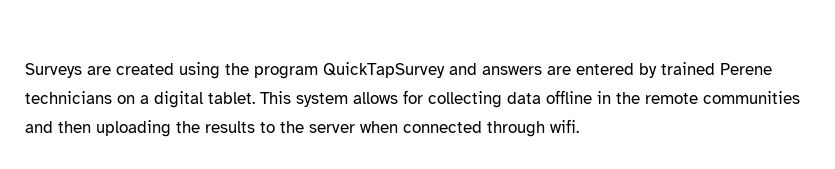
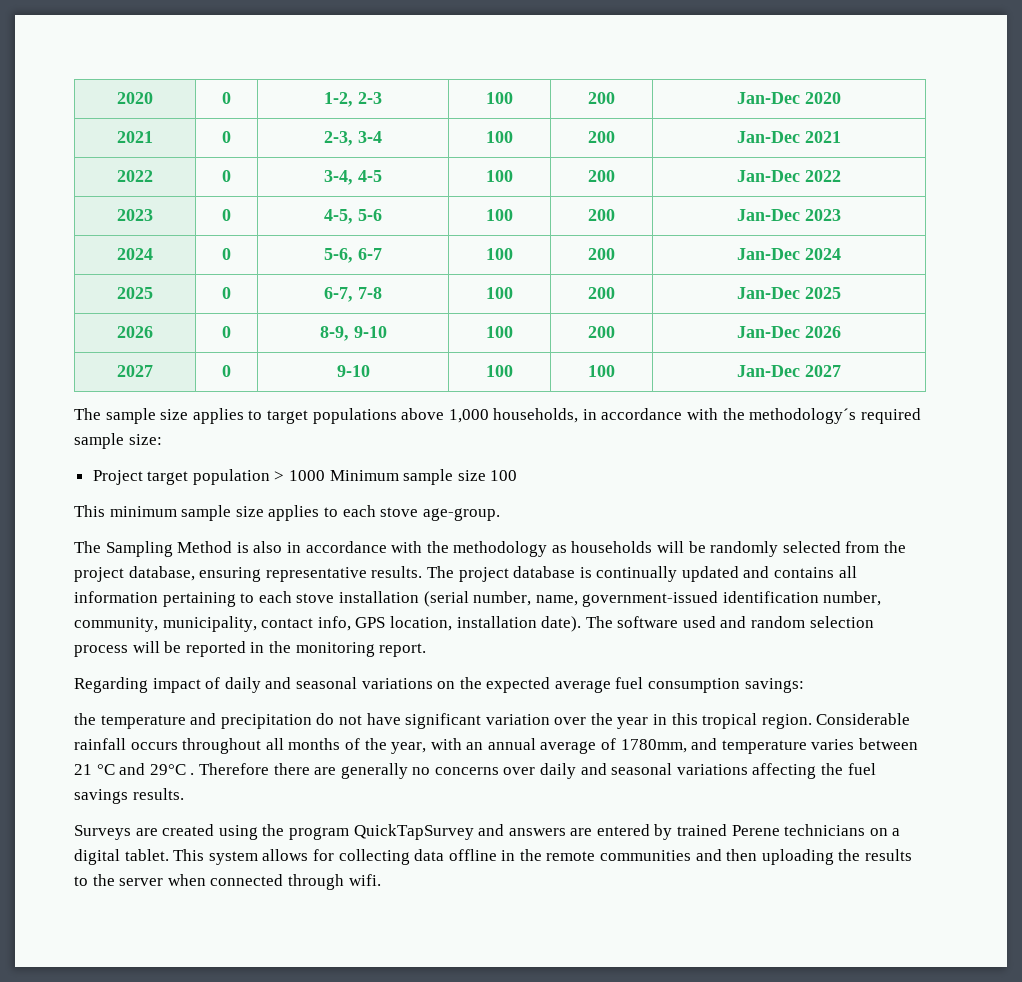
+ 2020 | 0 | 1-2, 2-3 | 100 | 200 | Jan-Dec 2020
+ 2021 | 0 | 2-3, 3-4 | 100 | 200 | Jan-Dec 2021
+ 2022 | 0 | 3-4, 4-5 | 100 | 200 | Jan-Dec 2022
+ 2023 | 0 | 4-5, 5-6 | 100 | 200 | Jan-Dec 2023
+ 2024 | 0 | 5-6, 6-7 | 100 | 200 | Jan-Dec 2024
+ 2025 | 0 | 6-7, 7-8 | 100 | 200 | Jan-Dec 2025
+ 2026 | 0 | 8-9, 9-10 | 100 | 200 | Jan-Dec 2026
+ 2027 | 0 | 9-10 | 100 | 100 | Jan-Dec 2027
+ The sample size applies to target populations above 1,000 households, in accordance with the methodology´s required sample size:
+ Project target population > 1000 Minimum sample size 100
+ This minimum sample size applies to each stove age-group.
+ The Sampling Method is also in accordance with the methodology as households will be randomly selected from the project database, ensuring representative results. The project database is continually updated and contains all information pertaining to each stove installation (serial number, name, government-issued identification number, community, municipality, contact info, GPS location, installation date). The software used and random selection process will be reported in the monitoring report.
+ Regarding impact of daily and seasonal variations on the expected average fuel consumption savings:
+ the temperature and precipitation do not have significant variation over the year in this tropical region. Considerable rainfall occurs throughout all months of the year, with an annual average of 1780mm, and temperature varies between 21 °C and 29°C . Therefore there are generally no concerns over daily and seasonal variations affecting the fuel savings results.

